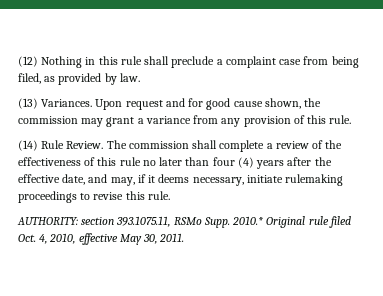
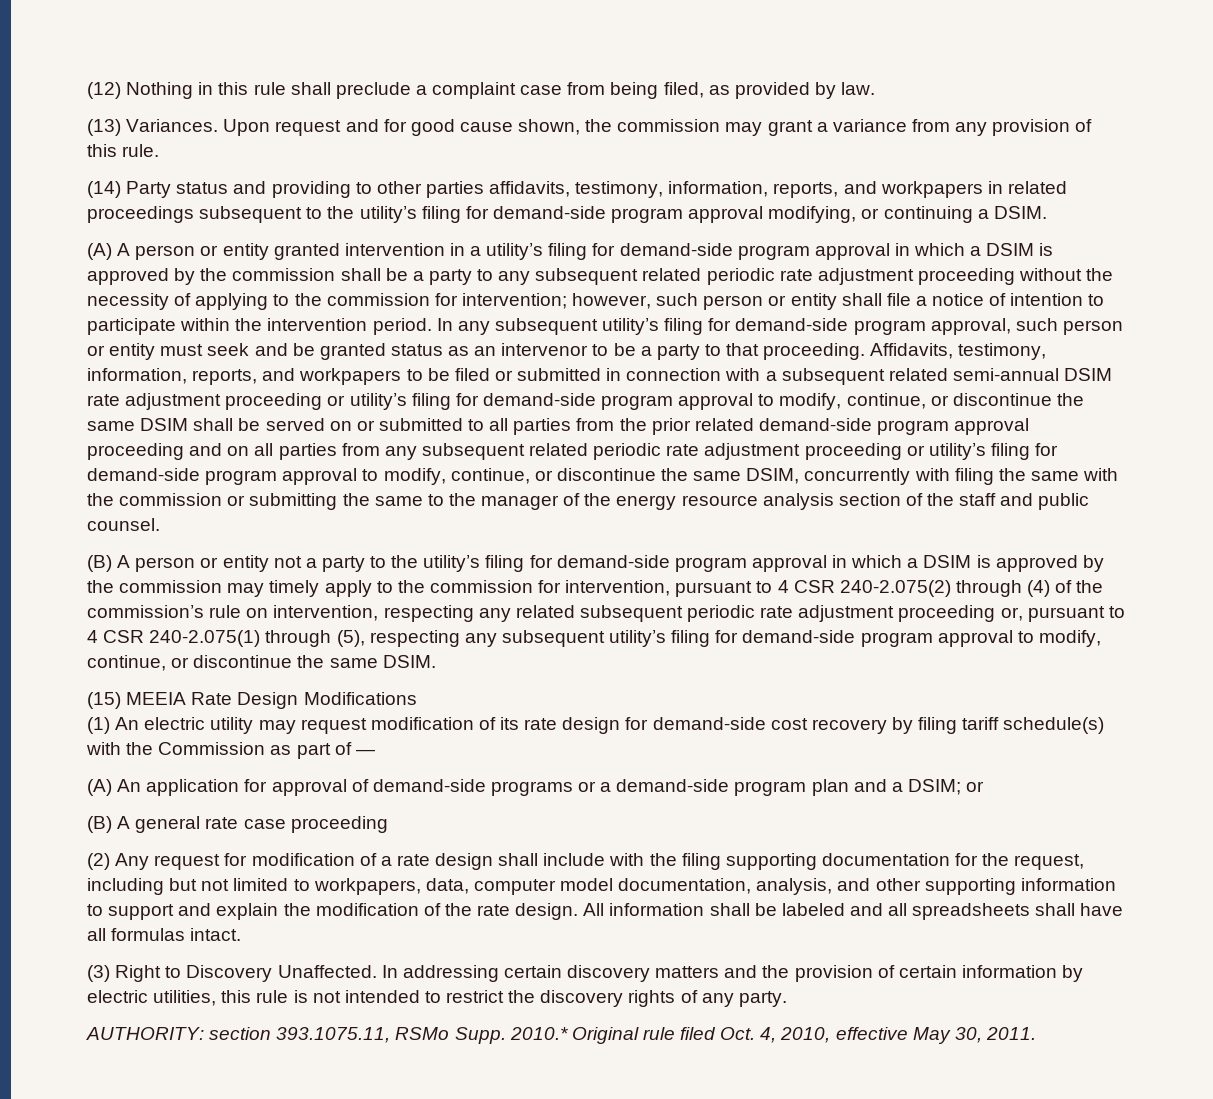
- (14) Rule Review. The commission shall complete a review of the effectiveness of this rule no later than four (4) years after the effective date, and may, if it deems necessary, initiate rulemaking proceedings to revise this rule.
+ (14) Party status and providing to other parties affidavits, testimony, information, reports, and workpapers in related proceedings subsequent to the utility’s filing for demand-side program approval modifying, or continuing a DSIM.
+ (A) A person or entity granted intervention in a utility’s filing for demand-side program approval in which a DSIM is approved by the commission shall be a party to any subsequent related periodic rate adjustment proceeding without the necessity of applying to the commission for intervention; however, such person or entity shall file a notice of intention to participate within the intervention period. In any subsequent utility’s filing for demand-side program approval, such person or entity must seek and be granted status as an intervenor to be a party to that proceeding. Affidavits, testimony, information, reports, and workpapers to be filed or submitted in connection with a subsequent related semi-annual DSIM rate adjustment proceeding or utility’s filing for demand-side program approval to modify, continue, or discontinue the same DSIM shall be served on or submitted to all parties from the prior related demand-side program approval proceeding and on all parties from any subsequent related periodic rate adjustment proceeding or utility’s filing for demand-side program approval to modify, continue, or discontinue the same DSIM, concurrently with filing the same with the commission or submitting the same to the manager of the energy resource analysis section of the staff and public counsel.
+ (B) A person or entity not a party to the utility’s filing for demand-side program approval in which a DSIM is approved by the commission may timely apply to the commission for intervention, pursuant to 4 CSR 240-2.075(2) through (4) of the commission’s rule on intervention, respecting any related subsequent periodic rate adjustment proceeding or, pursuant to 4 CSR 240-2.075(1) through (5), respecting any subsequent utility’s filing for demand-side program approval to modify, continue, or discontinue the same DSIM.
+ (15) MEEIA Rate Design Modifications
+ (1) An electric utility may request modification of its rate design for demand-side cost recovery by filing tariff schedule(s) with the Commission as part of —
+ (A) An application for approval of demand-side programs or a demand-side program plan and a DSIM; or
+ (B) A general rate case proceeding
+ (2) Any request for modification of a rate design shall include with the filing supporting documentation for the request, including but not limited to workpapers, data, computer model documentation, analysis, and other supporting information to support and explain the modification of the rate design. All information shall be labeled and all spreadsheets shall have all formulas intact.
+ (3) Right to Discovery Unaffected. In addressing certain discovery matters and the provision of certain information by electric utilities, this rule is not intended to restrict the discovery rights of any party.

